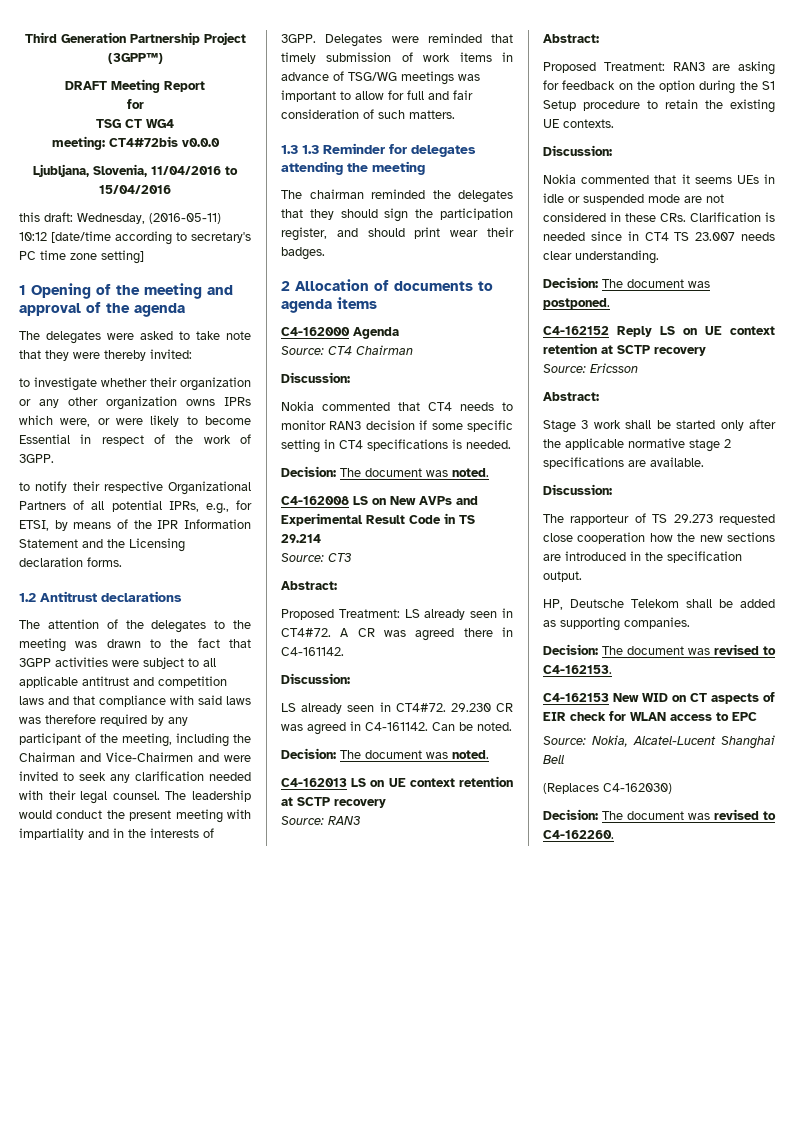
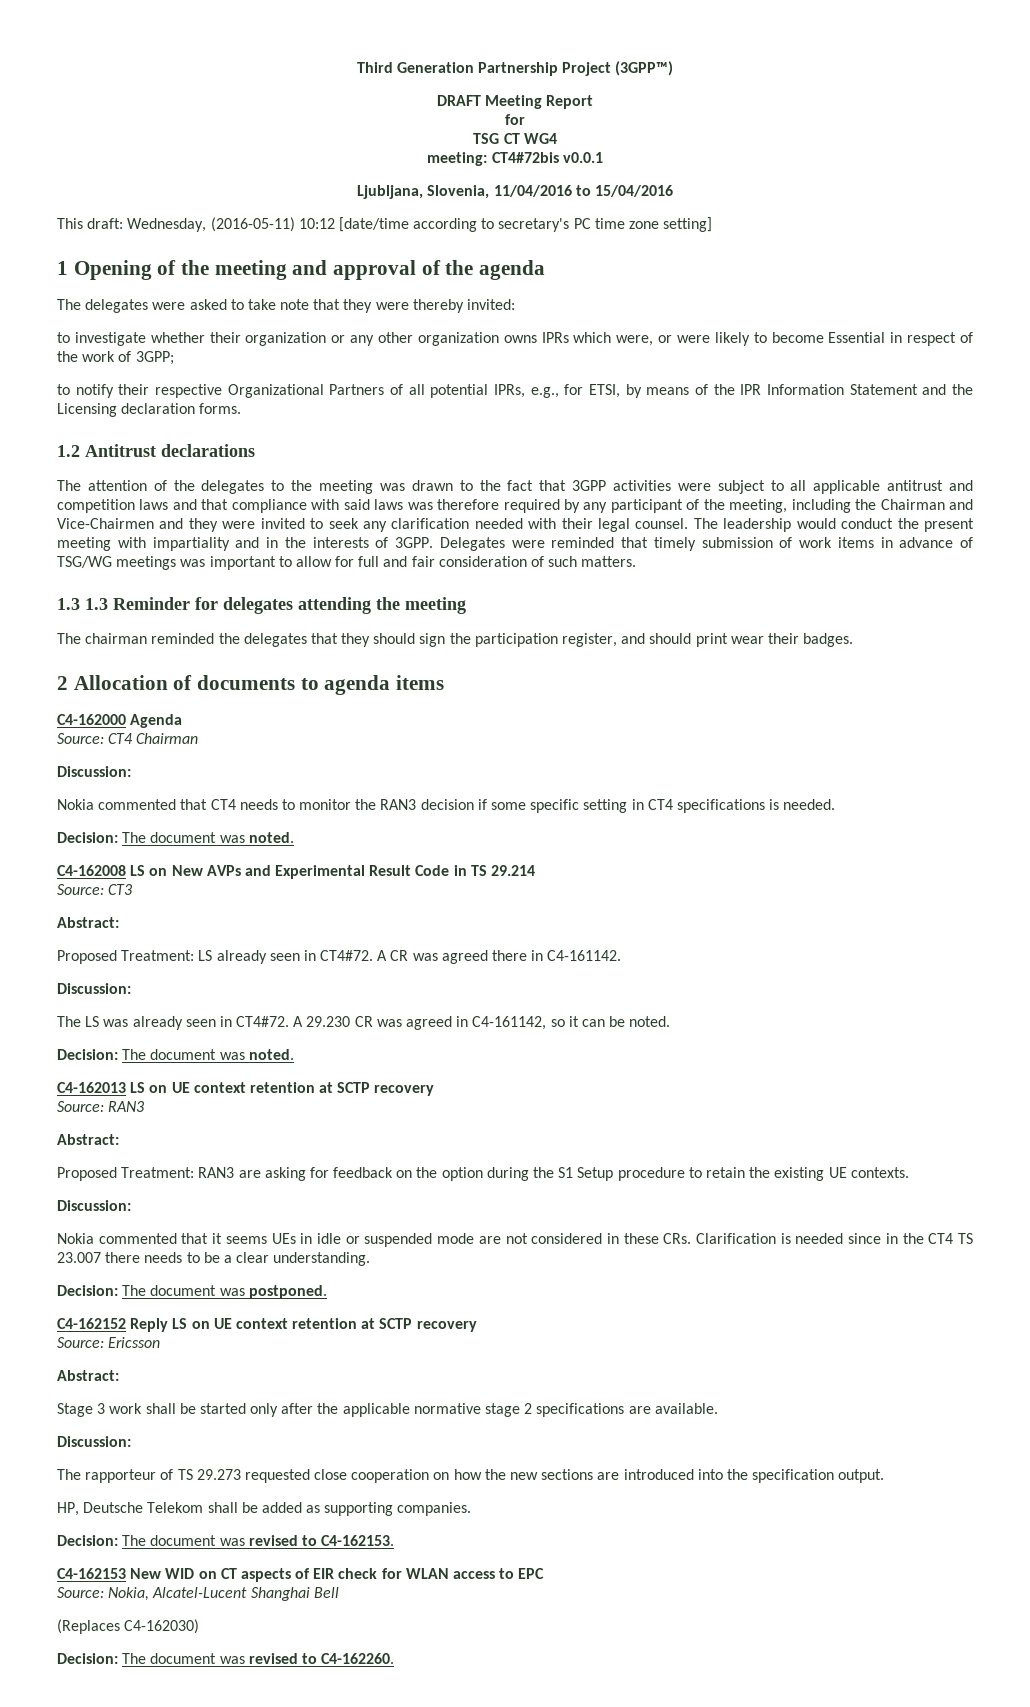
- meeting: CT4#72bis v0.0.0
+ meeting: CT4#72bis v0.0.1
- this draft: Wednesday, (2016-05-11) 10:12 [date/time according to secretary's PC time zone setting]
+ This draft: Wednesday, (2016-05-11) 10:12 [date/time according to secretary's PC time zone setting]
- to investigate whether their organization or any other organization owns IPRs which were, or were likely to become Essential in respect of the work of 3GPP.
+ to investigate whether their organization or any other organization owns IPRs which were, or were likely to become Essential in respect of the work of 3GPP;
- The attention of the delegates to the meeting was drawn to the fact that 3GPP activities were subject to all applicable antitrust and competition laws and that compliance with said laws was therefore required by any participant of the meeting, including the Chairman and Vice-Chairmen and were invited to seek any clarification needed with their legal counsel.
+ The attention of the delegates to the meeting was drawn to the fact that 3GPP activities were subject to all applicable antitrust and competition laws and that compliance with said laws was therefore required by any participant of the meeting, including the Chairman and Vice-Chairmen and they were invited to seek any clarification needed with their legal counsel.
- Nokia commented that CT4 needs to monitor RAN3 decision if some specific setting in CT4 specifications is needed.
+ Nokia commented that CT4 needs to monitor the RAN3 decision if some specific setting in CT4 specifications is needed.
- LS already seen in CT4#72. 29.230 CR was agreed in C4-161142. Can be noted.
+ The LS was already seen in CT4#72. A 29.230 CR was agreed in C4-161142, so it can be noted.
- Nokia commented that it seems UEs in idle or suspended mode are not considered in these CRs. Clarification is needed since in CT4 TS 23.007 needs clear understanding.
+ Nokia commented that it seems UEs in idle or suspended mode are not considered in these CRs. Clarification is needed since in the CT4 TS 23.007 there needs to be a clear understanding.
- The rapporteur of TS 29.273 requested close cooperation how the new sections are introduced in the specification output.
+ The rapporteur of TS 29.273 requested close cooperation on how the new sections are introduced into the specification output.

